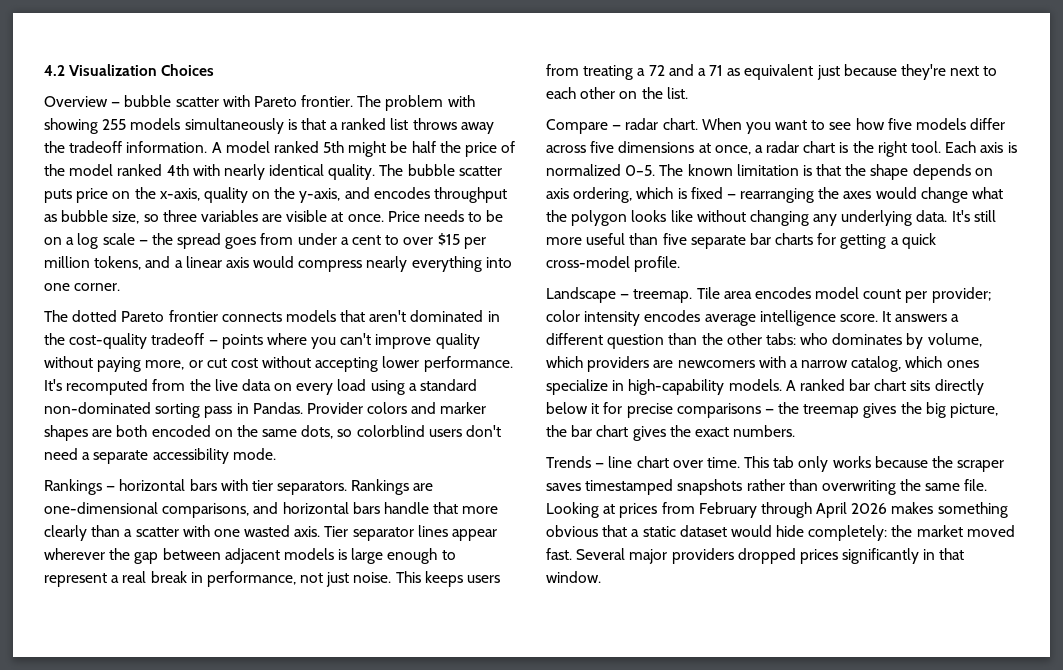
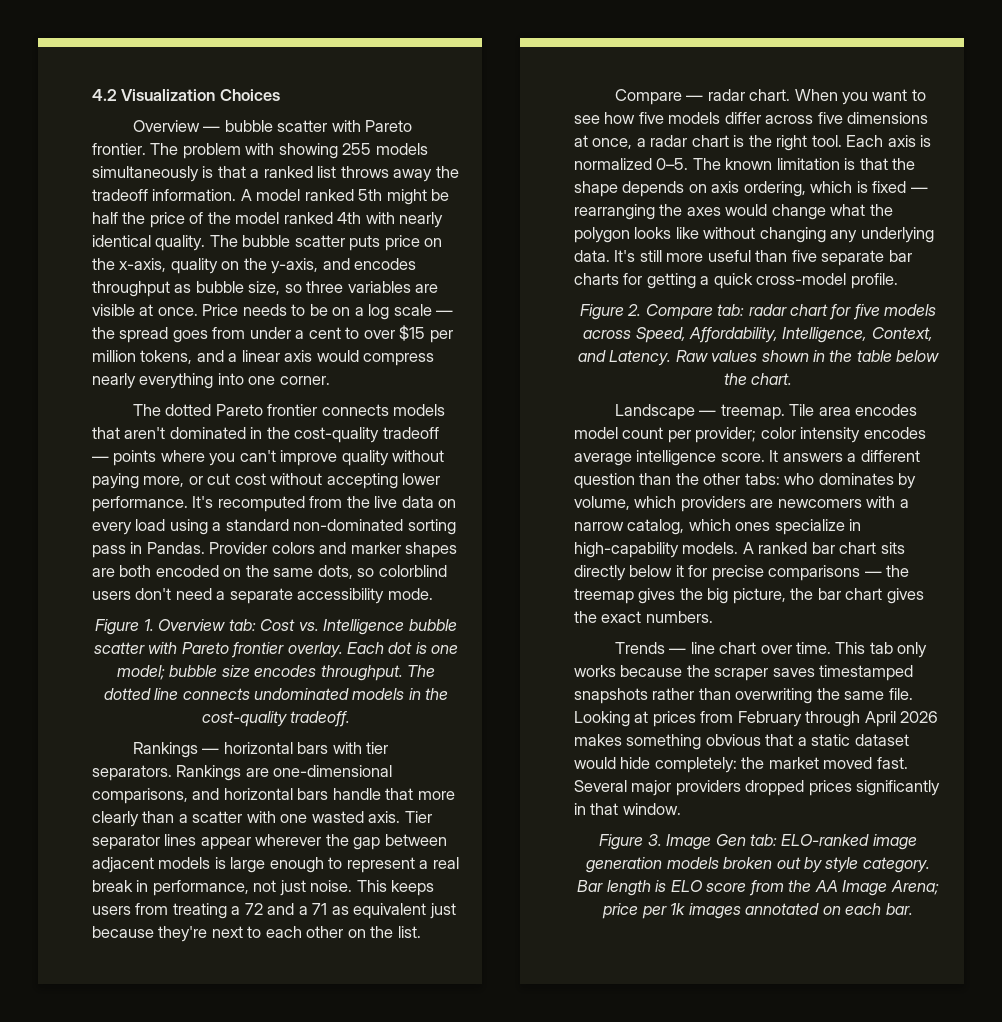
+ Figure 1. Overview tab: Cost vs. Intelligence bubble scatter with Pareto frontier overlay. Each dot is one model; bubble size encodes throughput. The dotted line connects undominated models in the cost-quality tradeoff.
+ Figure 2. Compare tab: radar chart for five models across Speed, Affordability, Intelligence, Context, and Latency. Raw values shown in the table below the chart.
+ Figure 3. Image Gen tab: ELO-ranked image generation models broken out by style category. Bar length is ELO score from the AA Image Arena; price per 1k images annotated on each bar.

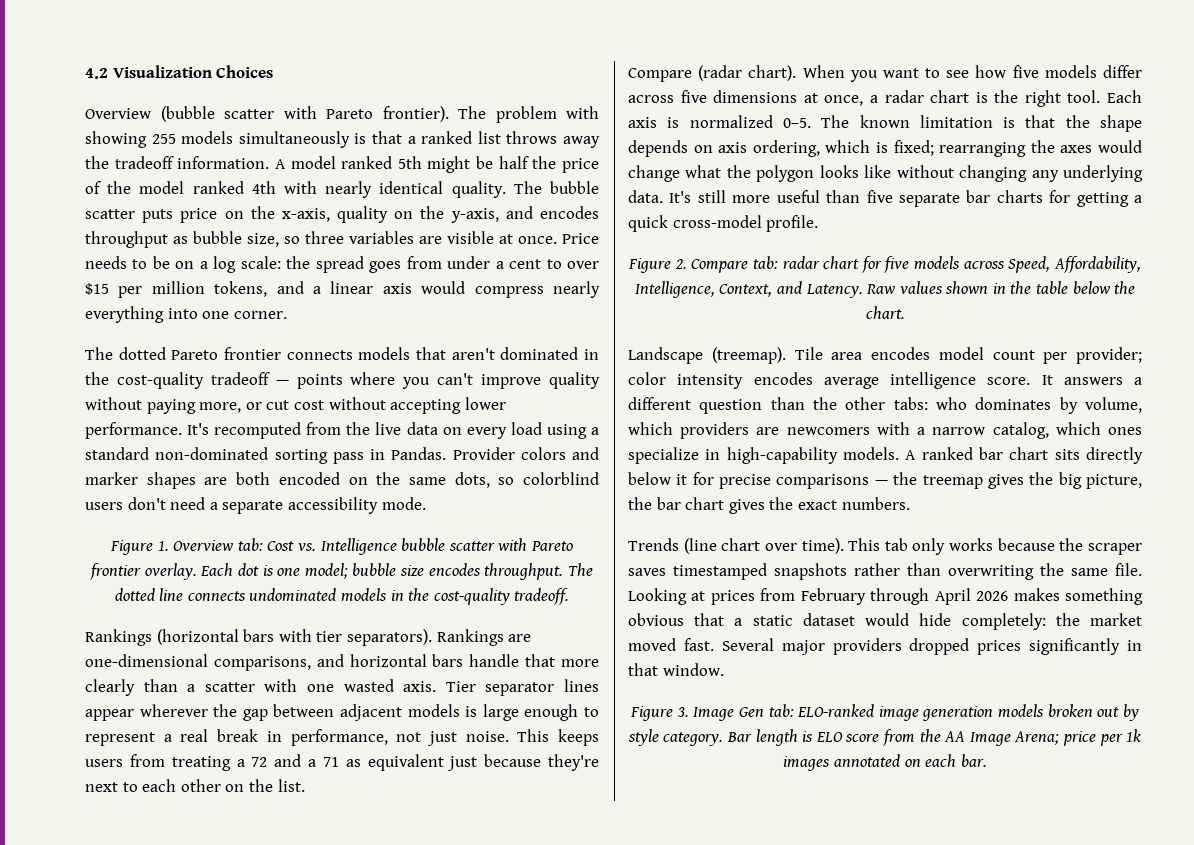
- Overview — bubble scatter with Pareto frontier.
+ Overview (bubble scatter with Pareto frontier).
- Price needs to be on a log scale — the spread goes from under a cent to over $15 per million tokens, and a linear axis would compress nearly everything into one corner.
+ Price needs to be on a log scale: the spread goes from under a cent to over $15 per million tokens, and a linear axis would compress nearly everything into one corner.
- Rankings — horizontal bars with tier separators.
+ Rankings (horizontal bars with tier separators).
- Compare — radar chart.
+ Compare (radar chart).
- The known limitation is that the shape depends on axis ordering, which is fixed — rearranging the axes would change what the polygon looks like without changing any underlying data.
+ The known limitation is that the shape depends on axis ordering, which is fixed; rearranging the axes would change what the polygon looks like without changing any underlying data.
- Landscape — treemap.
+ Landscape (treemap).
- Trends — line chart over time.
+ Trends (line chart over time).

